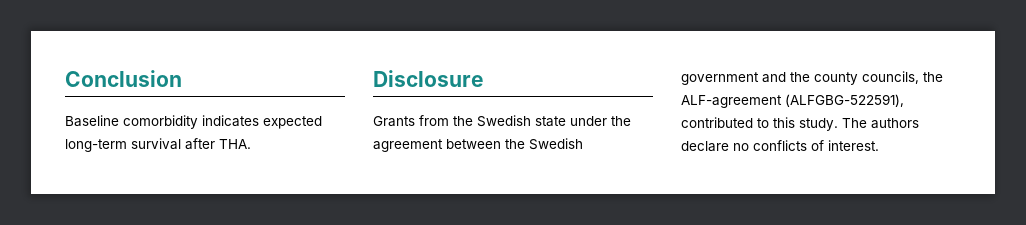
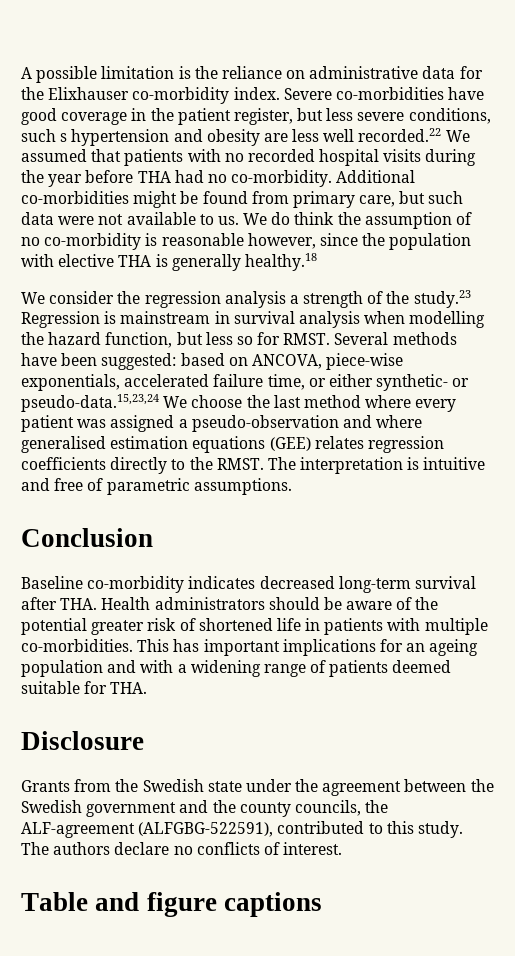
+ A possible limitation is the reliance on administrative data for the Elixhauser co-morbidity index. Severe co-morbidities have good coverage in the patient register, but less severe conditions, such s hypertension and obesity are less well recorded.22 We assumed that patients with no recorded hospital visits during the year before THA had no co-morbidity. Additional co-morbidities might be found from primary care, but such data were not available to us. We do think the assumption of no co-morbidity is reasonable however, since the population with elective THA is generally healthy.18
+ We consider the regression analysis a strength of the study.23 Regression is mainstream in survival analysis when modelling the hazard function, but less so for RMST. Several methods have been suggested: based on ANCOVA, piece-wise exponentials, accelerated failure time, or either synthetic- or pseudo-data.15,23,24 We choose the last method where every patient was assigned a pseudo-observation and where generalised estimation equations (GEE) relates regression coefficients directly to the RMST. The interpretation is intuitive and free of parametric assumptions.
- Baseline comorbidity indicates expected long-term survival after THA.
+ Baseline co-morbidity indicates decreased long-term survival after THA. Health administrators should be aware of the potential greater risk of shortened life in patients with multiple co-morbidities. This has important implications for an ageing population and with a widening range of patients deemed suitable for THA.
+ Table and figure captions

